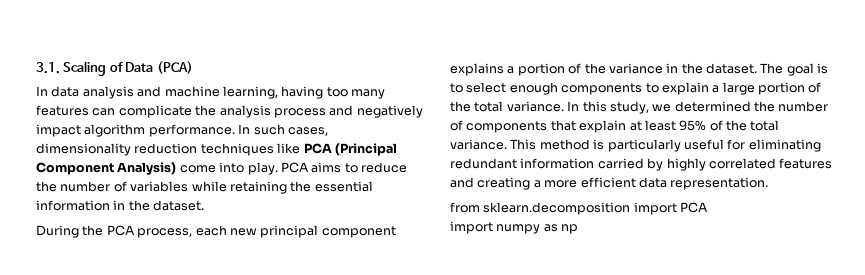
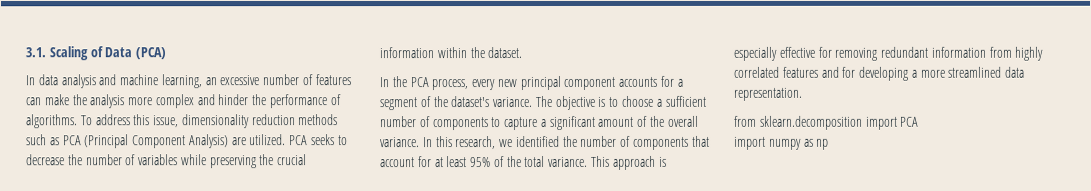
- In data analysis and machine learning, having too many features can complicate the analysis process and negatively impact algorithm performance. In such cases, dimensionality reduction techniques like PCA (Principal Component Analysis) come into play. PCA aims to reduce the number of variables while retaining the essential information in the dataset.
+ In data analysis and machine learning, an excessive number of features can make the analysis more complex and hinder the performance of algorithms. To address this issue, dimensionality reduction methods such as PCA (Principal Component Analysis) are utilized. PCA seeks to decrease the number of variables while preserving the crucial information within the dataset.
- During the PCA process, each new principal component explains a portion of the variance in the dataset. The goal is to select enough components to explain a large portion of the total variance.
+ In the PCA process, every new principal component accounts for a segment of the dataset's variance. The objective is to choose a sufficient number of components to capture a significant amount of the overall variance.
- In this study, we determined the number of components that explain at least 95% of the total variance.
+ In this research, we identified the number of components that account for at least 95% of the total variance.
- This method is particularly useful for eliminating redundant information carried by highly correlated features and creating a more efficient data representation.
+ This approach is especially effective for removing redundant information from highly correlated features and for developing a more streamlined data representation.

